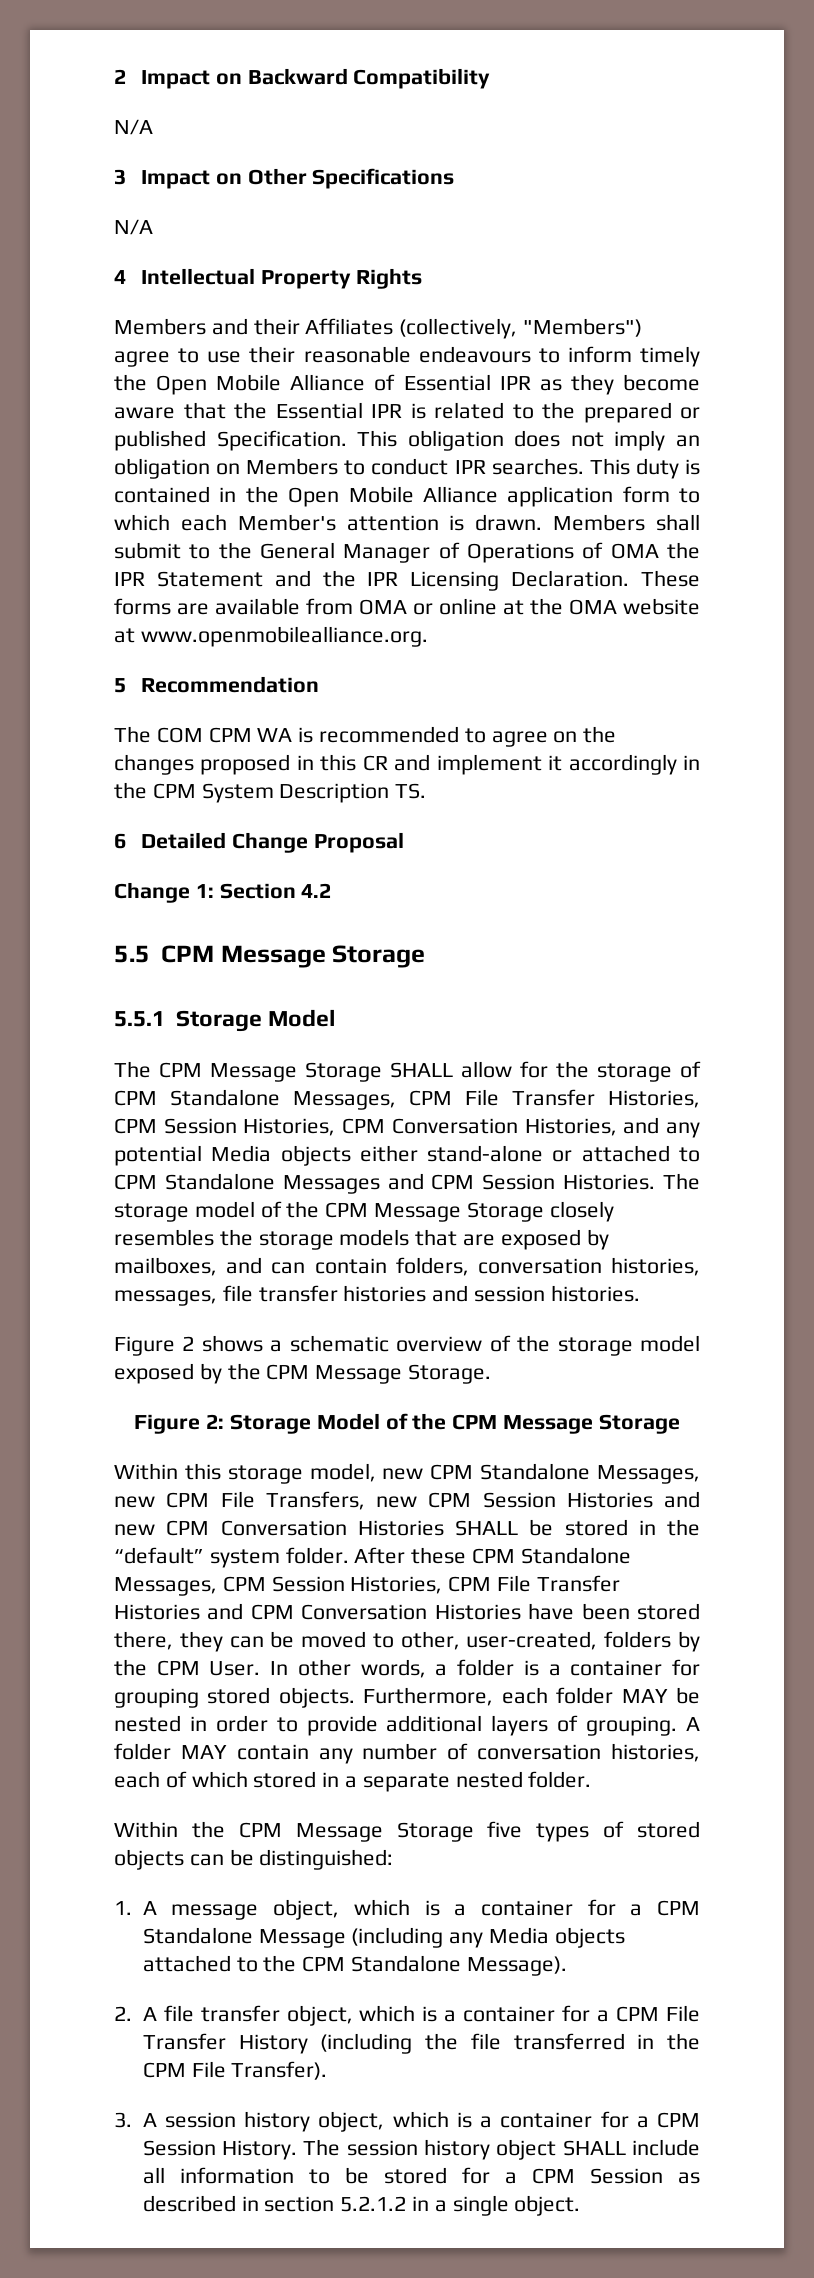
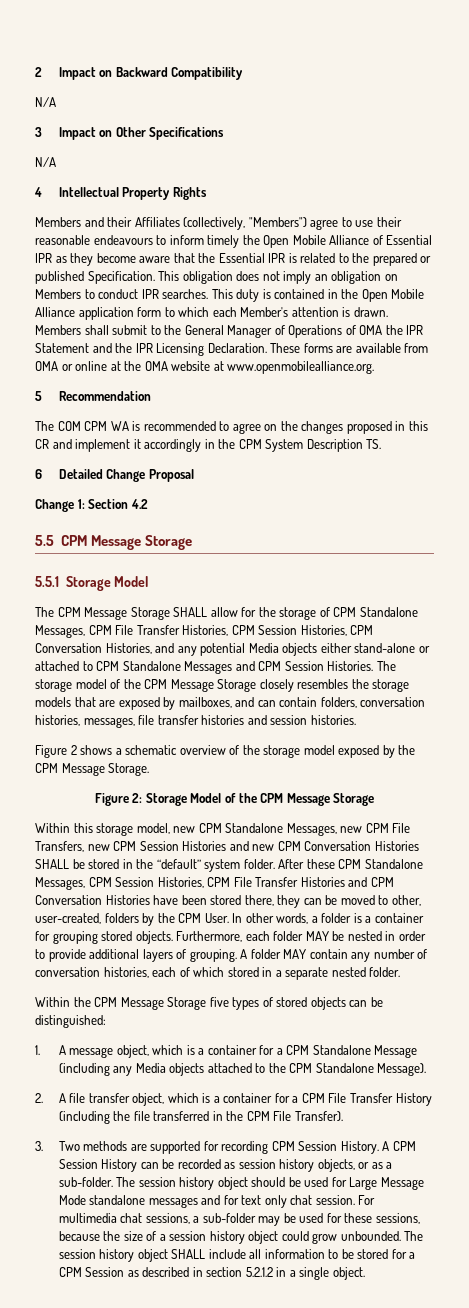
- 3. A session history object, which is a container for a CPM Session History.
+ 3. Two methods are supported for recording CPM Session History. A CPM Session History can be recorded as session history objects, or as a sub-folder. The session history object should be used for Large Message Mode standalone messages and for text only chat session. For multimedia chat sessions, a sub-folder may be used for these sessions, because the size of a session history object could grow unbounded.

